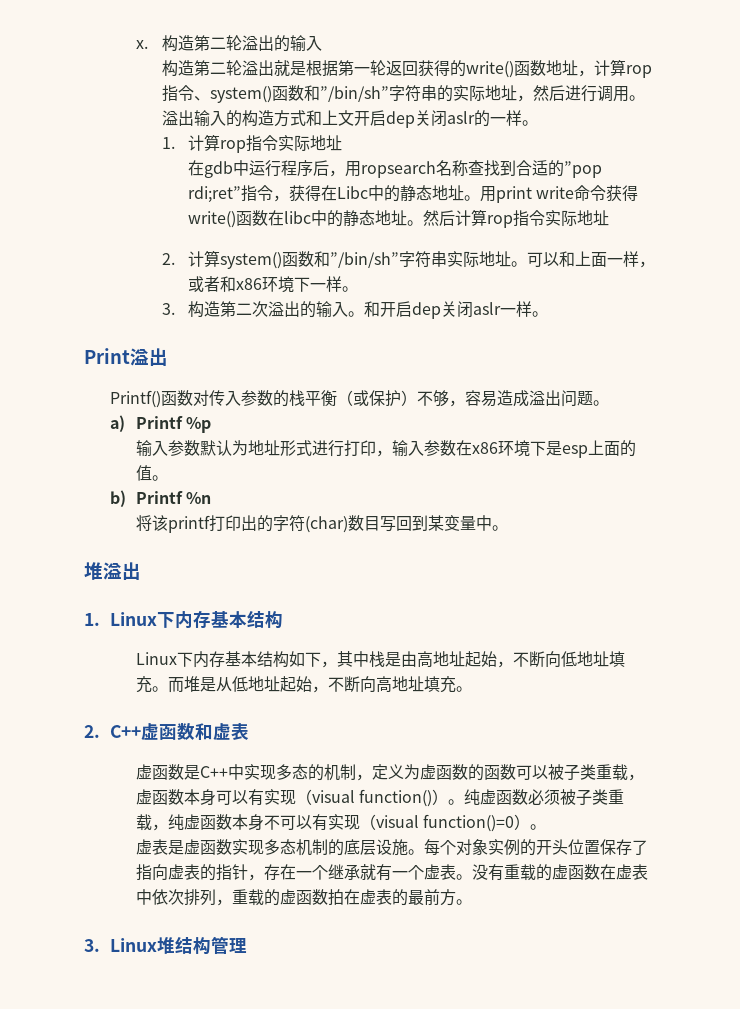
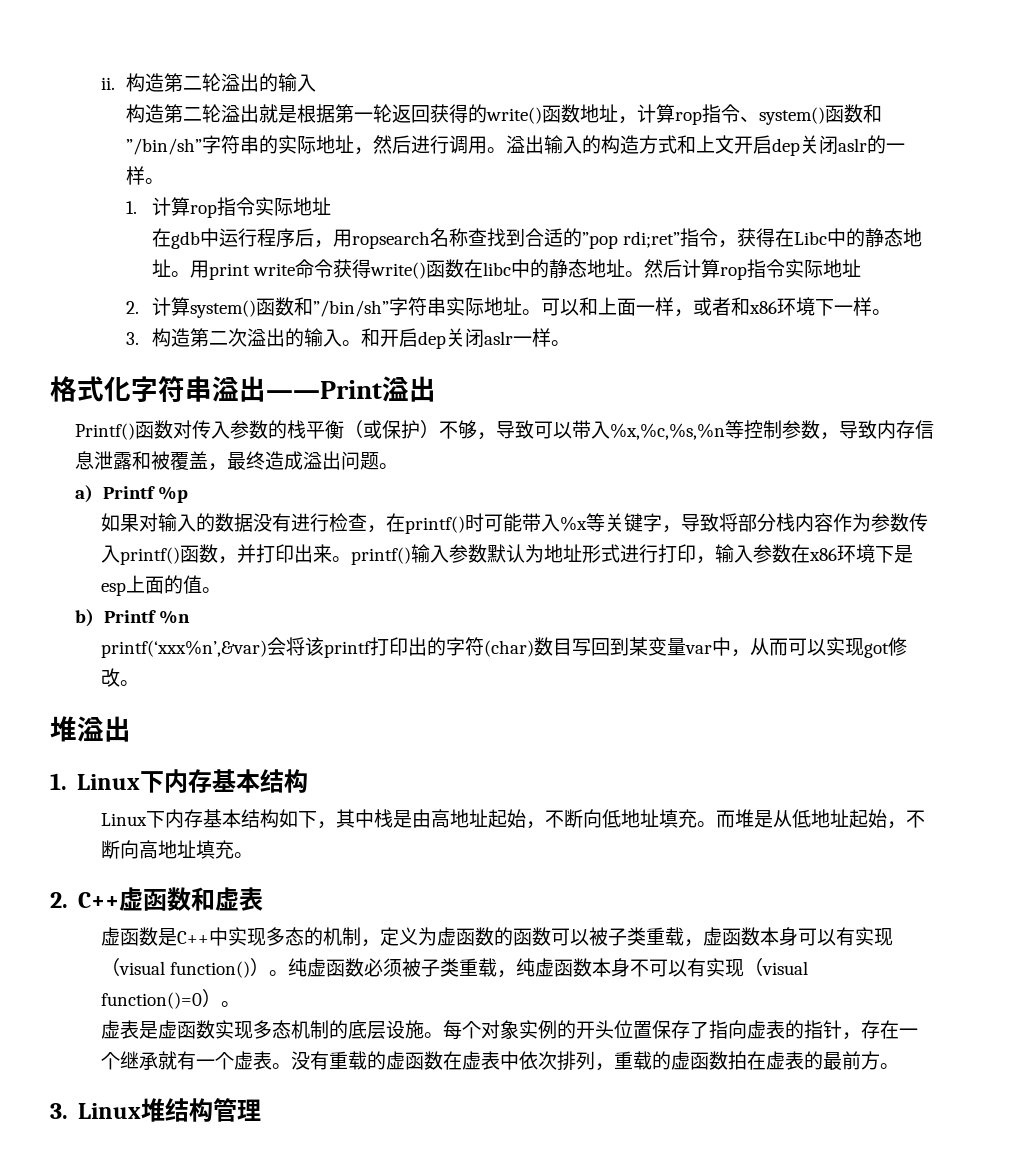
- x.
+ ii.
- Print溢出
+ 格式化字符串溢出——Print溢出
- Printf()函数对传入参数的栈平衡（或保护）不够，容易造成溢出问题。
+ Printf()函数对传入参数的栈平衡（或保护）不够，导致可以带入%x,%c,%s,%n等控制参数，导致内存信息泄露和被覆盖，最终造成溢出问题。
- 输入参数默认为地址形式进行打印，输入参数在x86环境下是esp上面的值。
+ 如果对输入的数据没有进行检查，在printf()时可能带入%x等关键字，导致将部分栈内容作为参数传入printf()函数，并打印出来。printf()输入参数默认为地址形式进行打印，输入参数在x86环境下是esp上面的值。
- 将该printf打印出的字符(char)数目写回到某变量中。
+ printf(‘xxx%n’,&var)会将该printf打印出的字符(char)数目写回到某变量var中，从而可以实现got修改。

